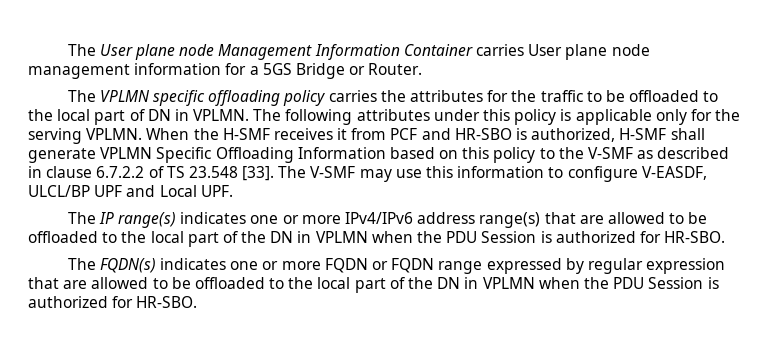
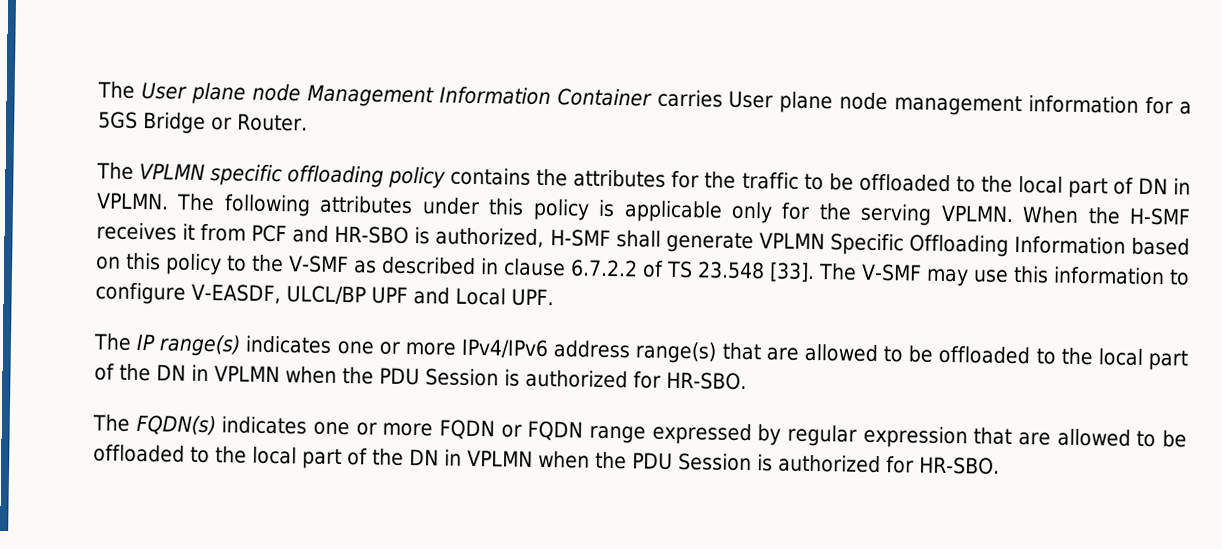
- The VPLMN specific offloading policy carries the attributes for the traffic to be offloaded to the local part of DN in VPLMN.
+ The VPLMN specific offloading policy contains the attributes for the traffic to be offloaded to the local part of DN in VPLMN.

